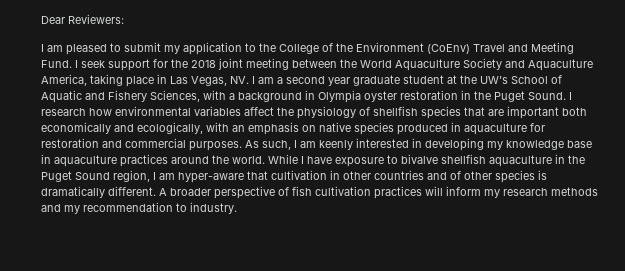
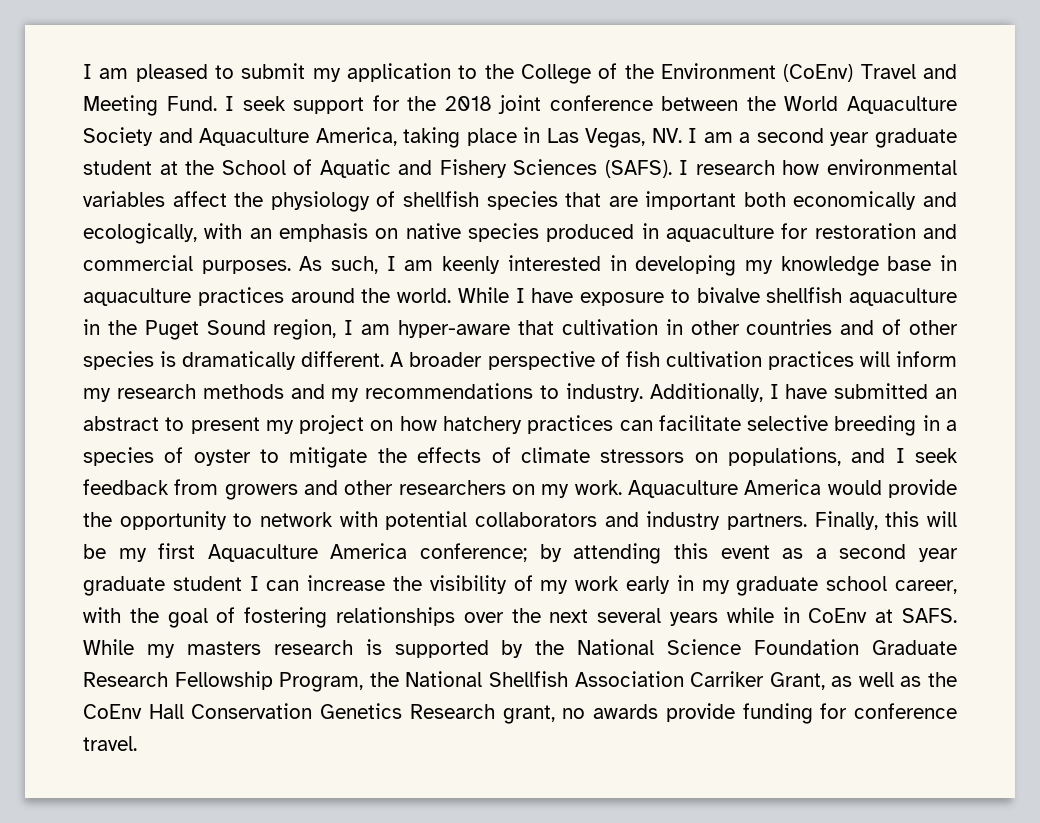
- Dear Reviewers:
- I seek support for the 2018 joint meeting between the World Aquaculture Society and Aquaculture America, taking place in Las Vegas, NV. I am a second year graduate student at the UW’s School of Aquatic and Fishery Sciences, with a background in Olympia oyster restoration in the Puget Sound.
+ I seek support for the 2018 joint conference between the World Aquaculture Society and Aquaculture America, taking place in Las Vegas, NV. I am a second year graduate student at the School of Aquatic and Fishery Sciences (SAFS).
- A broader perspective of fish cultivation practices will inform my research methods and my recommendation to industry.
+ A broader perspective of fish cultivation practices will inform my research methods and my recommendations to industry.
+ Additionally, I have submitted an abstract to present my project on how hatchery practices can facilitate selective breeding in a species of oyster to mitigate the effects of climate stressors on populations, and I seek feedback from growers and other researchers on my work. Aquaculture America would provide the opportunity to network with potential collaborators and industry partners. Finally, this will be my first Aquaculture America conference; by attending this event as a second year graduate student I can increase the visibility of my work early in my graduate school career, with the goal of fostering relationships over the next several years while in CoEnv at SAFS. While my masters research is supported by the National Science Foundation Graduate Research Fellowship Program, the National Shellfish Association Carriker Grant, as well as the CoEnv Hall Conservation Genetics Research grant, no awards provide funding for conference travel.

